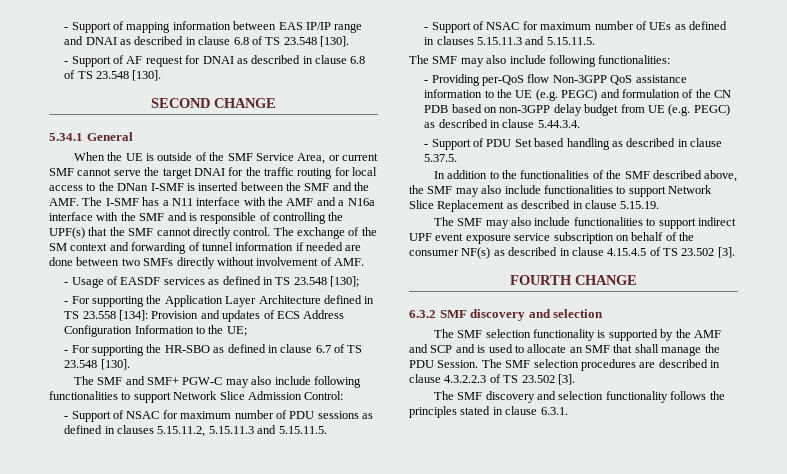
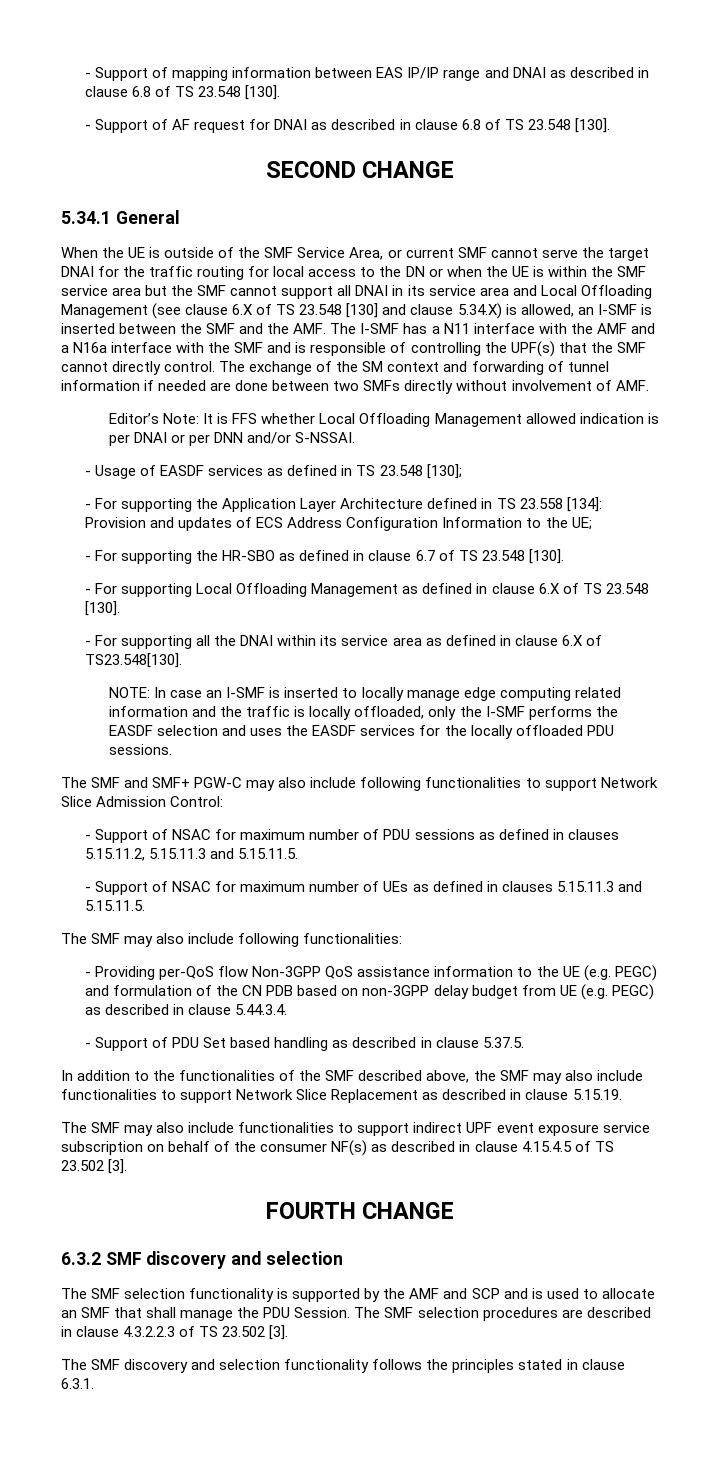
- When the UE is outside of the SMF Service Area, or current SMF cannot serve the target DNAI for the traffic routing for local access to the DNan I-SMF is inserted between the SMF and the AMF. The I-SMF has a N11 interface with the AMF and a N16a interface with the SMF and is responsible of controlling the UPF(s) that the SMF cannot directly control.
+ When the UE is outside of the SMF Service Area, or current SMF cannot serve the target DNAI for the traffic routing for local access to the DN or when the UE is within the SMF service area but the SMF cannot support all DNAI in its service area and Local Offloading Management (see clause 6.X of TS 23.548 [130] and clause 5.34.X) is allowed, an I-SMF is inserted between the SMF and the AMF. The I-SMF has a N11 interface with the AMF and a N16a interface with the SMF and is responsible of controlling the UPF(s) that the SMF cannot directly control.
+ Editor’s Note: It is FFS whether Local Offloading Management allowed indication is per DNAI or per DNN and/or S-NSSAI.
+ - For supporting Local Offloading Management as defined in clause 6.X of TS 23.548 [130].
+ - For supporting all the DNAI within its service area as defined in clause 6.X of TS23.548[130].
+ NOTE: In case an I-SMF is inserted to locally manage edge computing related information and the traffic is locally offloaded, only the I-SMF performs the EASDF selection and uses the EASDF services for the locally offloaded PDU sessions.

